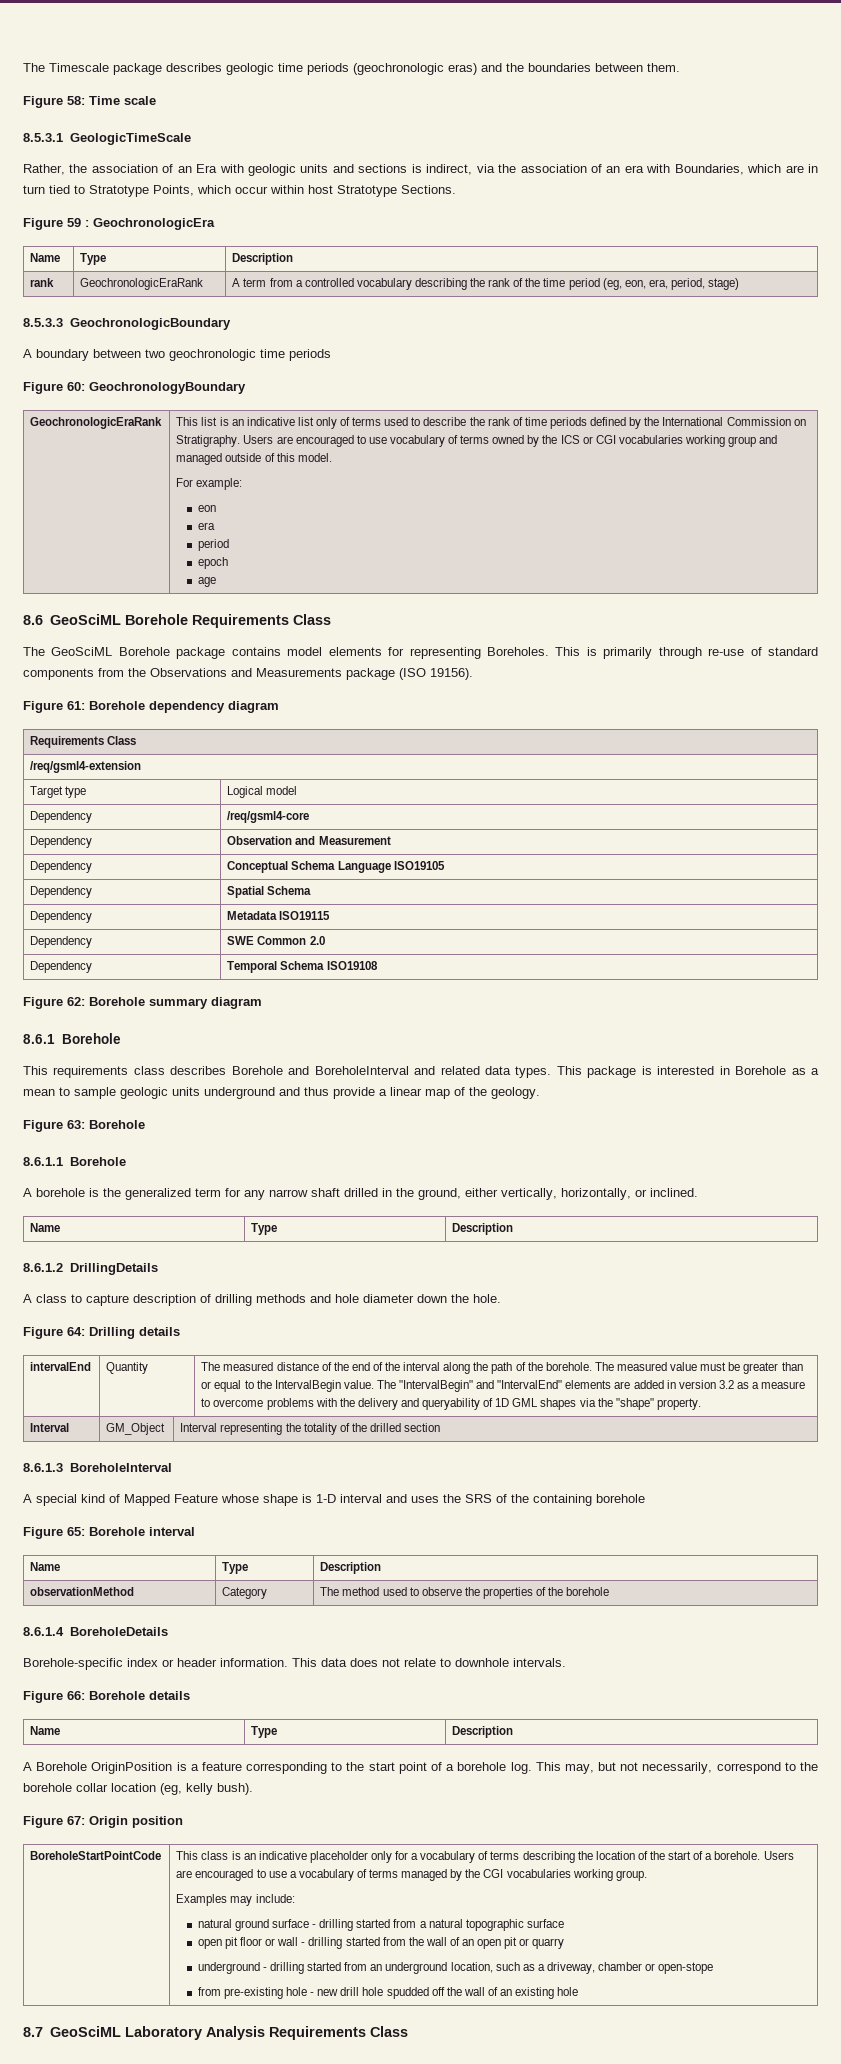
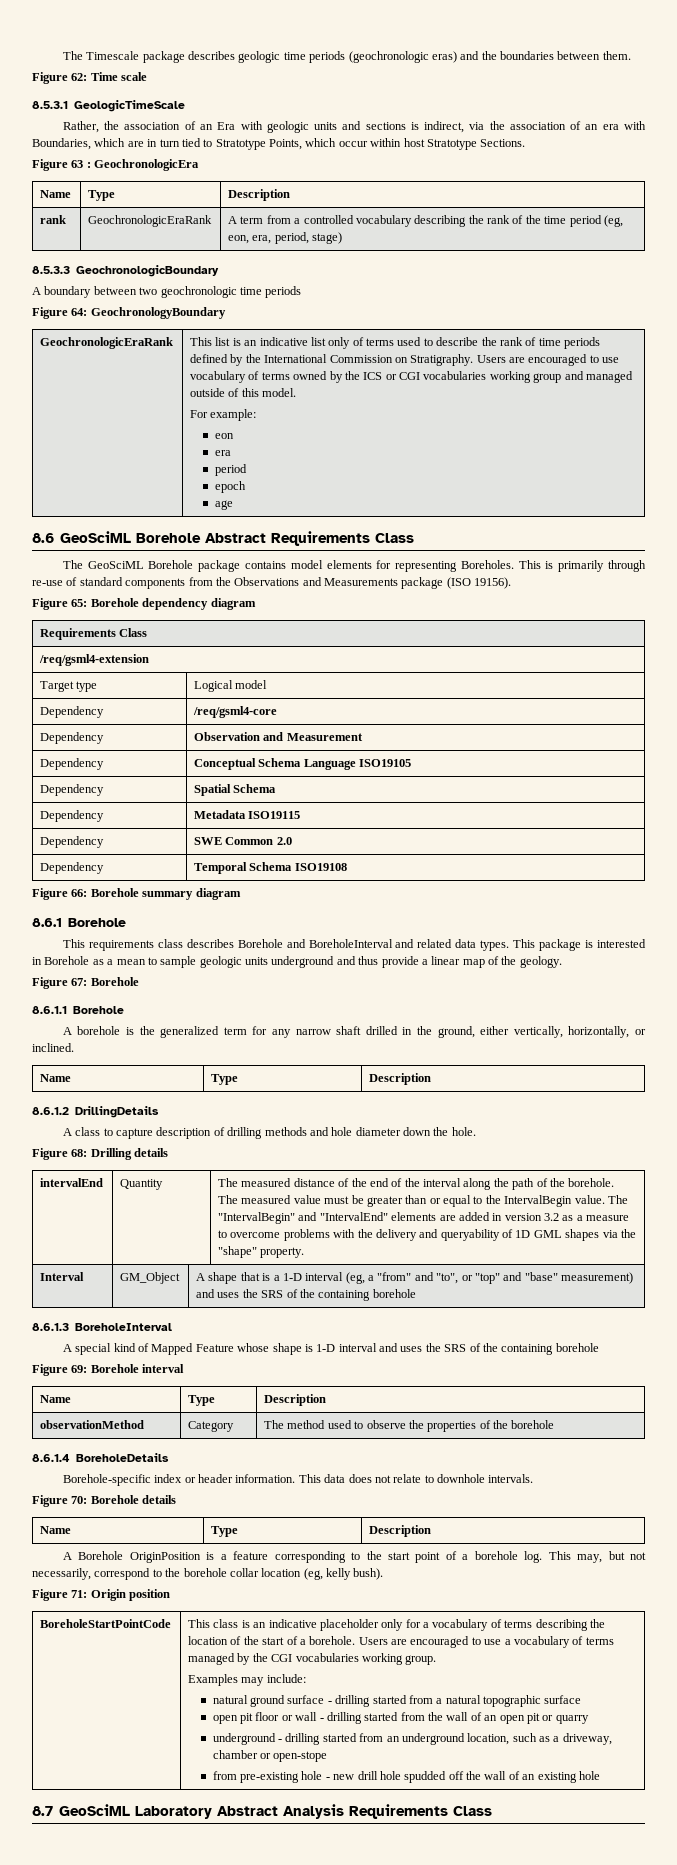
- Figure 58: Time scale
+ Figure 62: Time scale
- Figure 59 : GeochronologicEra
+ Figure 63 : GeochronologicEra
- Figure 60: GeochronologyBoundary
+ Figure 64: GeochronologyBoundary
- 8.6 GeoSciML Borehole Requirements Class
+ 8.6 GeoSciML Borehole Abstract Requirements Class
- Figure 61: Borehole dependency diagram
+ Figure 65: Borehole dependency diagram
- Figure 62: Borehole summary diagram
+ Figure 66: Borehole summary diagram
- Figure 63: Borehole
+ Figure 67: Borehole
- Figure 64: Drilling details
+ Figure 68: Drilling details
- Interval | GM_Object | Interval representing the totality of the drilled section
+ Interval | GM_Object | A shape that is a 1-D interval (eg, a "from" and "to", or "top" and "base" measurement) and uses the SRS of the containing borehole
- Figure 65: Borehole interval
+ Figure 69: Borehole interval
- Figure 66: Borehole details
+ Figure 70: Borehole details
- Figure 67: Origin position
+ Figure 71: Origin position
- 8.7 GeoSciML Laboratory Analysis Requirements Class
+ 8.7 GeoSciML Laboratory Abstract Analysis Requirements Class

